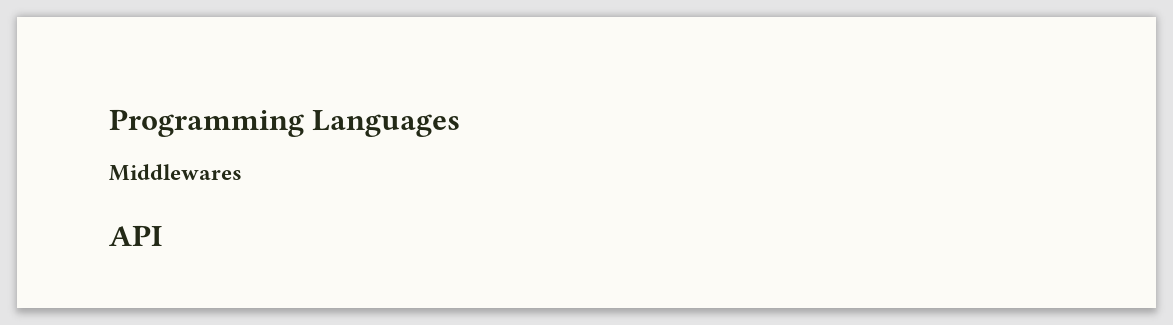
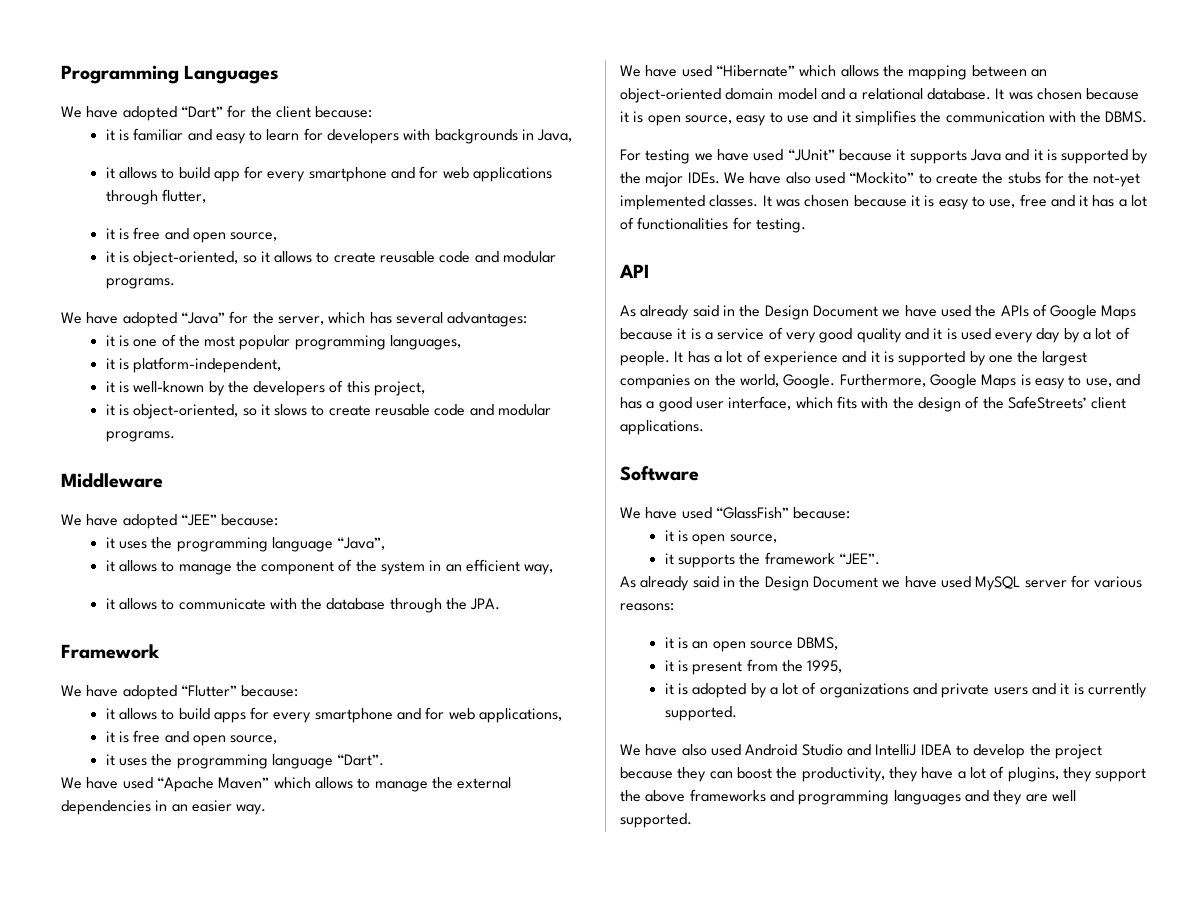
- Middlewares
+ We have adopted “Dart” for the client because:
+ it is familiar and easy to learn for developers with backgrounds in Java,
+ it allows to build app for every smartphone and for web applications through flutter,
+ it is free and open source,
+ it is object-oriented, so it allows to create reusable code and modular programs.
+ We have adopted “Java” for the server, which has several advantages:
+ it is one of the most popular programming languages,
+ it is platform-independent,
+ it is well-known by the developers of this project,
+ it is object-oriented, so it slows to create reusable code and modular programs.
+ Middleware
+ We have adopted “JEE” because:
+ it uses the programming language “Java”,
+ it allows to manage the component of the system in an efficient way,
+ it allows to communicate with the database through the JPA.
+ Framework
+ We have adopted “Flutter” because:
+ it allows to build apps for every smartphone and for web applications,
+ it is free and open source,
+ it uses the programming language “Dart”.
+ We have used “Apache Maven” which allows to manage the external dependencies in an easier way.
+ We have used “Hibernate” which allows the mapping between an object-oriented domain model and a relational database. It was chosen because it is open source, easy to use and it simplifies the communication with the DBMS.
+ For testing we have used “JUnit” because it supports Java and it is supported by the major IDEs. We have also used “Mockito” to create the stubs for the not-yet implemented classes. It was chosen because it is easy to use, free and it has a lot of functionalities for testing.
  API
+ As already said in the Design Document we have used the APIs of Google Maps because it is a service of very good quality and it is used every day by a lot of people. It has a lot of experience and it is supported by one the largest companies on the world, Google. Furthermore, Google Maps is easy to use, and has a good user interface, which fits with the design of the SafeStreets’ client applications.
+ Software
+ We have used “GlassFish” because:
+ it is open source,
+ it supports the framework “JEE”.
+ As already said in the Design Document we have used MySQL server for various reasons:
+ it is an open source DBMS,
+ it is present from the 1995,
+ it is adopted by a lot of organizations and private users and it is currently supported.
+ We have also used Android Studio and IntelliJ IDEA to develop the project because they can boost the productivity, they have a lot of plugins, they support the above frameworks and programming languages and they are well supported.

